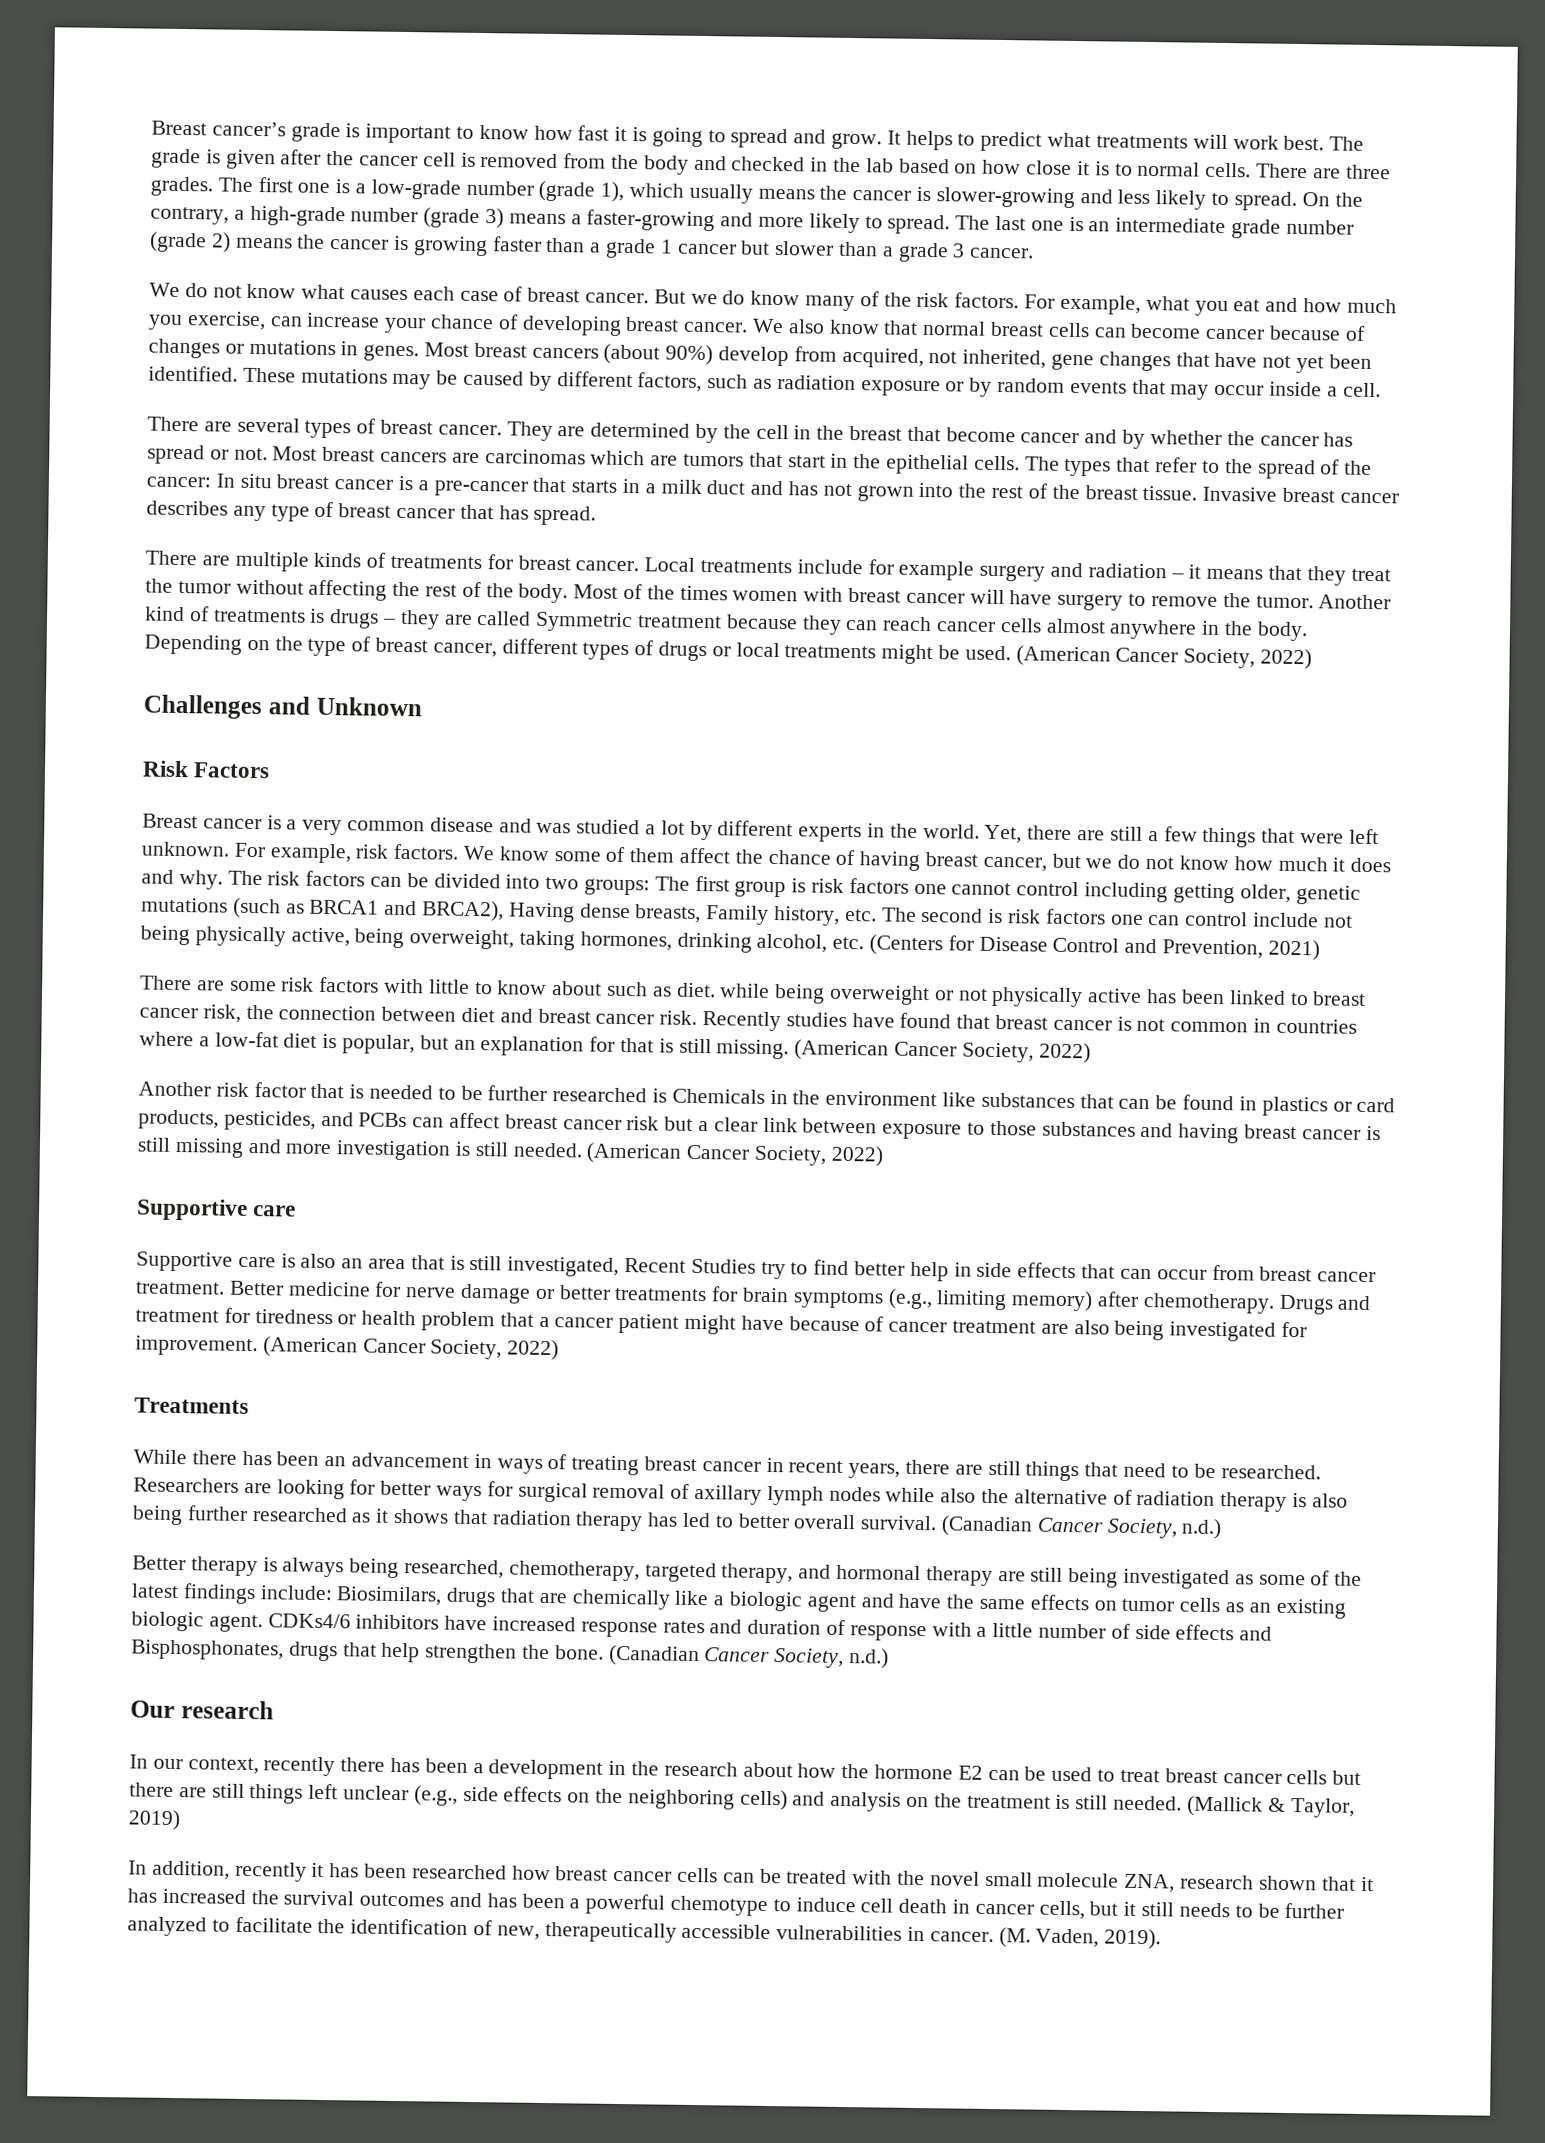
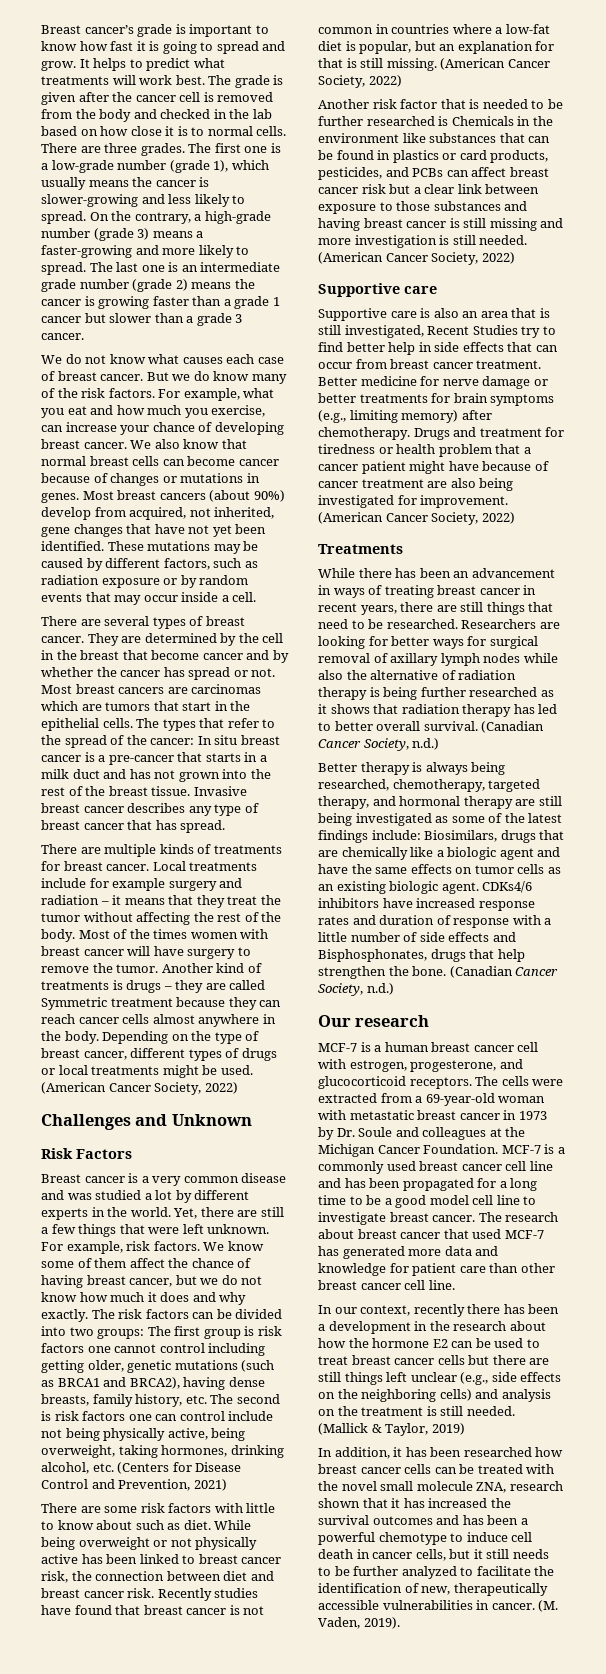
- We know some of them affect the chance of having breast cancer, but we do not know how much it does and why.
+ We know some of them affect the chance of having breast cancer, but we do not know how much it does and why exactly.
- The risk factors can be divided into two groups: The first group is risk factors one cannot control including getting older, genetic mutations (such as BRCA1 and BRCA2), Having dense breasts, Family history, etc. The second is risk factors one can control include not being physically active, being overweight, taking hormones, drinking alcohol, etc. (Centers for Disease Control and Prevention, 2021)
+ The risk factors can be divided into two groups: The first group is risk factors one cannot control including getting older, genetic mutations (such as BRCA1 and BRCA2), having dense breasts, family history, etc. The second is risk factors one can control include not being physically active, being overweight, taking hormones, drinking alcohol, etc. (Centers for Disease Control and Prevention, 2021)
- There are some risk factors with little to know about such as diet. while being overweight or not physically active has been linked to breast cancer risk, the connection between diet and breast cancer risk.
+ There are some risk factors with little to know about such as diet. While being overweight or not physically active has been linked to breast cancer risk, the connection between diet and breast cancer risk.
- Researchers are looking for better ways for surgical removal of axillary lymph nodes while also the alternative of radiation therapy is also being further researched as it shows that radiation therapy has led to better overall survival.
+ Researchers are looking for better ways for surgical removal of axillary lymph nodes while also the alternative of radiation therapy is being further researched as it shows that radiation therapy has led to better overall survival.
+ MCF-7 is a human breast cancer cell with estrogen, progesterone, and glucocorticoid receptors. The cells were extracted from a 69-year-old woman with metastatic breast cancer in 1973 by Dr. Soule and colleagues at the Michigan Cancer Foundation. MCF-7 is a commonly used breast cancer cell line and has been propagated for a long time to be a good model cell line to investigate breast cancer. The research about breast cancer that used MCF-7 has generated more data and knowledge for patient care than other breast cancer cell line.
- In addition, recently it has been researched how breast cancer cells can be treated with the novel small molecule ZNA, research shown that it has increased the survival outcomes and has been a powerful chemotype to induce cell death in cancer cells, but it still needs to be further analyzed to facilitate the identification of new, therapeutically accessible vulnerabilities in cancer.
+ In addition, it has been researched how breast cancer cells can be treated with the novel small molecule ZNA, research shown that it has increased the survival outcomes and has been a powerful chemotype to induce cell death in cancer cells, but it still needs to be further analyzed to facilitate the identification of new, therapeutically accessible vulnerabilities in cancer.

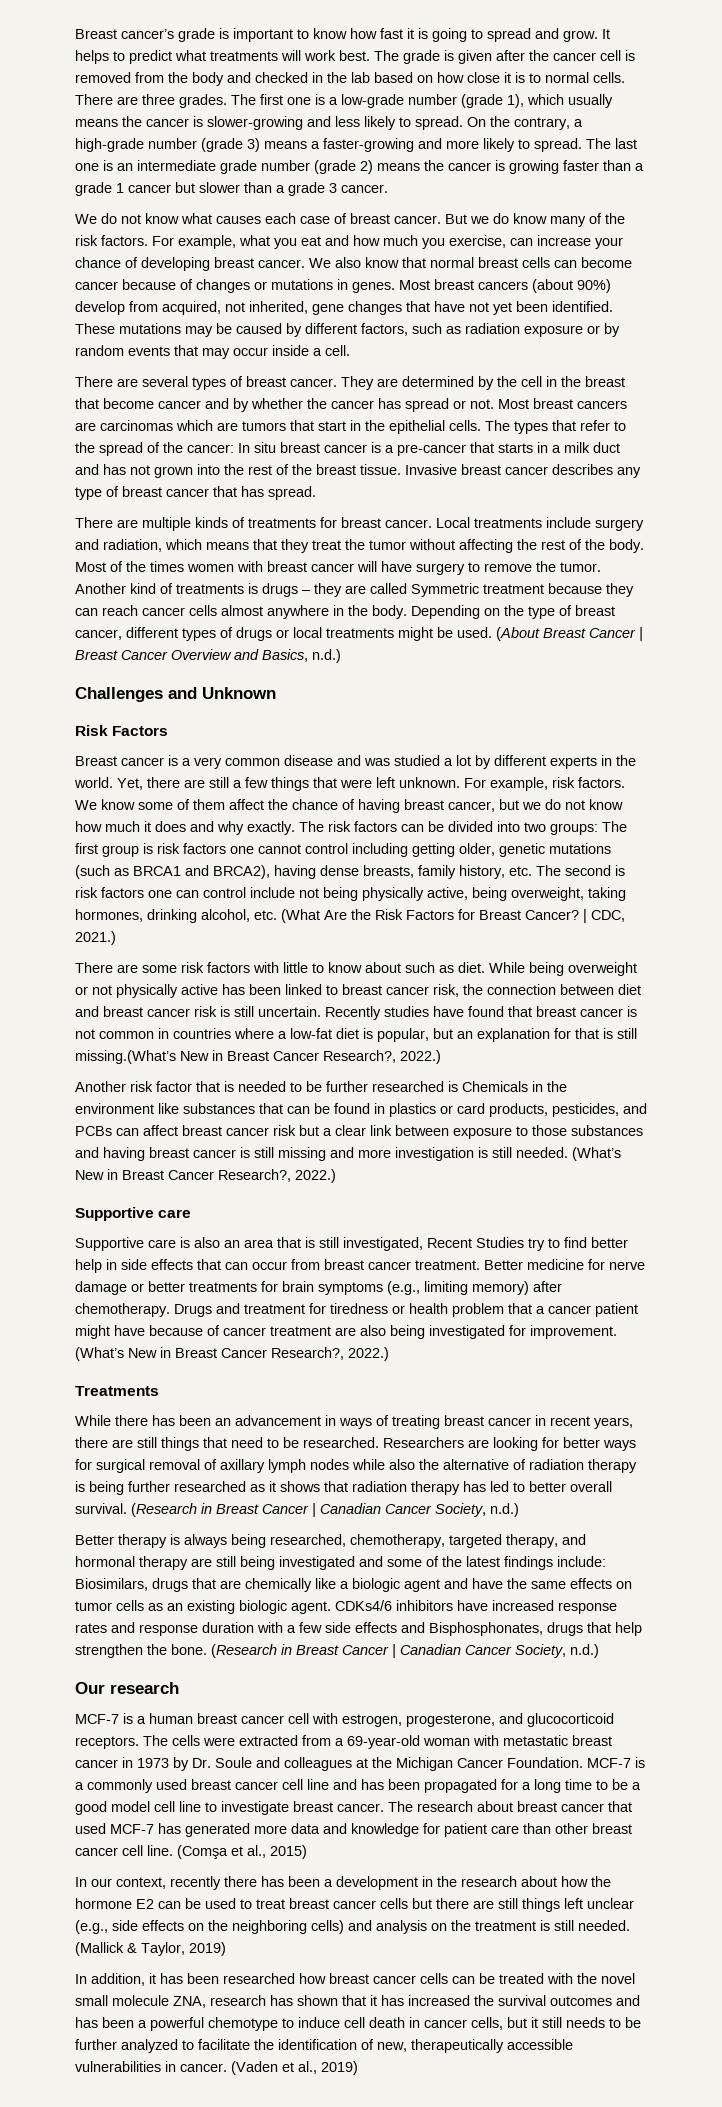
- Local treatments include for example surgery and radiation – it means that they treat the tumor without affecting the rest of the body.
+ Local treatments include surgery and radiation, which means that they treat the tumor without affecting the rest of the body.
- Depending on the type of breast cancer, different types of drugs or local treatments might be used. (American Cancer Society, 2022)
+ Depending on the type of breast cancer, different types of drugs or local treatments might be used. (About Breast Cancer | Breast Cancer Overview and Basics, n.d.)
- The risk factors can be divided into two groups: The first group is risk factors one cannot control including getting older, genetic mutations (such as BRCA1 and BRCA2), having dense breasts, family history, etc. The second is risk factors one can control include not being physically active, being overweight, taking hormones, drinking alcohol, etc. (Centers for Disease Control and Prevention, 2021)
+ The risk factors can be divided into two groups: The first group is risk factors one cannot control including getting older, genetic mutations (such as BRCA1 and BRCA2), having dense breasts, family history, etc. The second is risk factors one can control include not being physically active, being overweight, taking hormones, drinking alcohol, etc. (What Are the Risk Factors for Breast Cancer? | CDC, 2021.)
- While being overweight or not physically active has been linked to breast cancer risk, the connection between diet and breast cancer risk.
+ While being overweight or not physically active has been linked to breast cancer risk, the connection between diet and breast cancer risk is still uncertain.
- Recently studies have found that breast cancer is not common in countries where a low-fat diet is popular, but an explanation for that is still missing. (American Cancer Society, 2022)
+ Recently studies have found that breast cancer is not common in countries where a low-fat diet is popular, but an explanation for that is still missing.(What’s New in Breast Cancer Research?, 2022.)
- Another risk factor that is needed to be further researched is Chemicals in the environment like substances that can be found in plastics or card products, pesticides, and PCBs can affect breast cancer risk but a clear link between exposure to those substances and having breast cancer is still missing and more investigation is still needed. (American Cancer Society, 2022)
+ Another risk factor that is needed to be further researched is Chemicals in the environment like substances that can be found in plastics or card products, pesticides, and PCBs can affect breast cancer risk but a clear link between exposure to those substances and having breast cancer is still missing and more investigation is still needed. (What’s New in Breast Cancer Research?, 2022.)
- Drugs and treatment for tiredness or health problem that a cancer patient might have because of cancer treatment are also being investigated for improvement. (American Cancer Society, 2022)
+ Drugs and treatment for tiredness or health problem that a cancer patient might have because of cancer treatment are also being investigated for improvement. (What’s New in Breast Cancer Research?, 2022.)
- Researchers are looking for better ways for surgical removal of axillary lymph nodes while also the alternative of radiation therapy is being further researched as it shows that radiation therapy has led to better overall survival. (Canadian Cancer Society, n.d.)
+ Researchers are looking for better ways for surgical removal of axillary lymph nodes while also the alternative of radiation therapy is being further researched as it shows that radiation therapy has led to better overall survival. (Research in Breast Cancer | Canadian Cancer Society, n.d.)
- Better therapy is always being researched, chemotherapy, targeted therapy, and hormonal therapy are still being investigated as some of the latest findings include: Biosimilars, drugs that are chemically like a biologic agent and have the same effects on tumor cells as an existing biologic agent.
+ Better therapy is always being researched, chemotherapy, targeted therapy, and hormonal therapy are still being investigated and some of the latest findings include: Biosimilars, drugs that are chemically like a biologic agent and have the same effects on tumor cells as an existing biologic agent.
- CDKs4/6 inhibitors have increased response rates and duration of response with a little number of side effects and Bisphosphonates, drugs that help strengthen the bone. (Canadian Cancer Society, n.d.)
+ CDKs4/6 inhibitors have increased response rates and response duration with a few side effects and Bisphosphonates, drugs that help strengthen the bone. (Research in Breast Cancer | Canadian Cancer Society, n.d.)
+ (Comşa et al., 2015)
- In addition, it has been researched how breast cancer cells can be treated with the novel small molecule ZNA, research shown that it has increased the survival outcomes and has been a powerful chemotype to induce cell death in cancer cells, but it still needs to be further analyzed to facilitate the identification of new, therapeutically accessible vulnerabilities in cancer.
+ In addition, it has been researched how breast cancer cells can be treated with the novel small molecule ZNA, research has shown that it has increased the survival outcomes and has been a powerful chemotype to induce cell death in cancer cells, but it still needs to be further analyzed to facilitate the identification of new, therapeutically accessible vulnerabilities in cancer.
- (M. Vaden, 2019).
+ (Vaden et al., 2019)

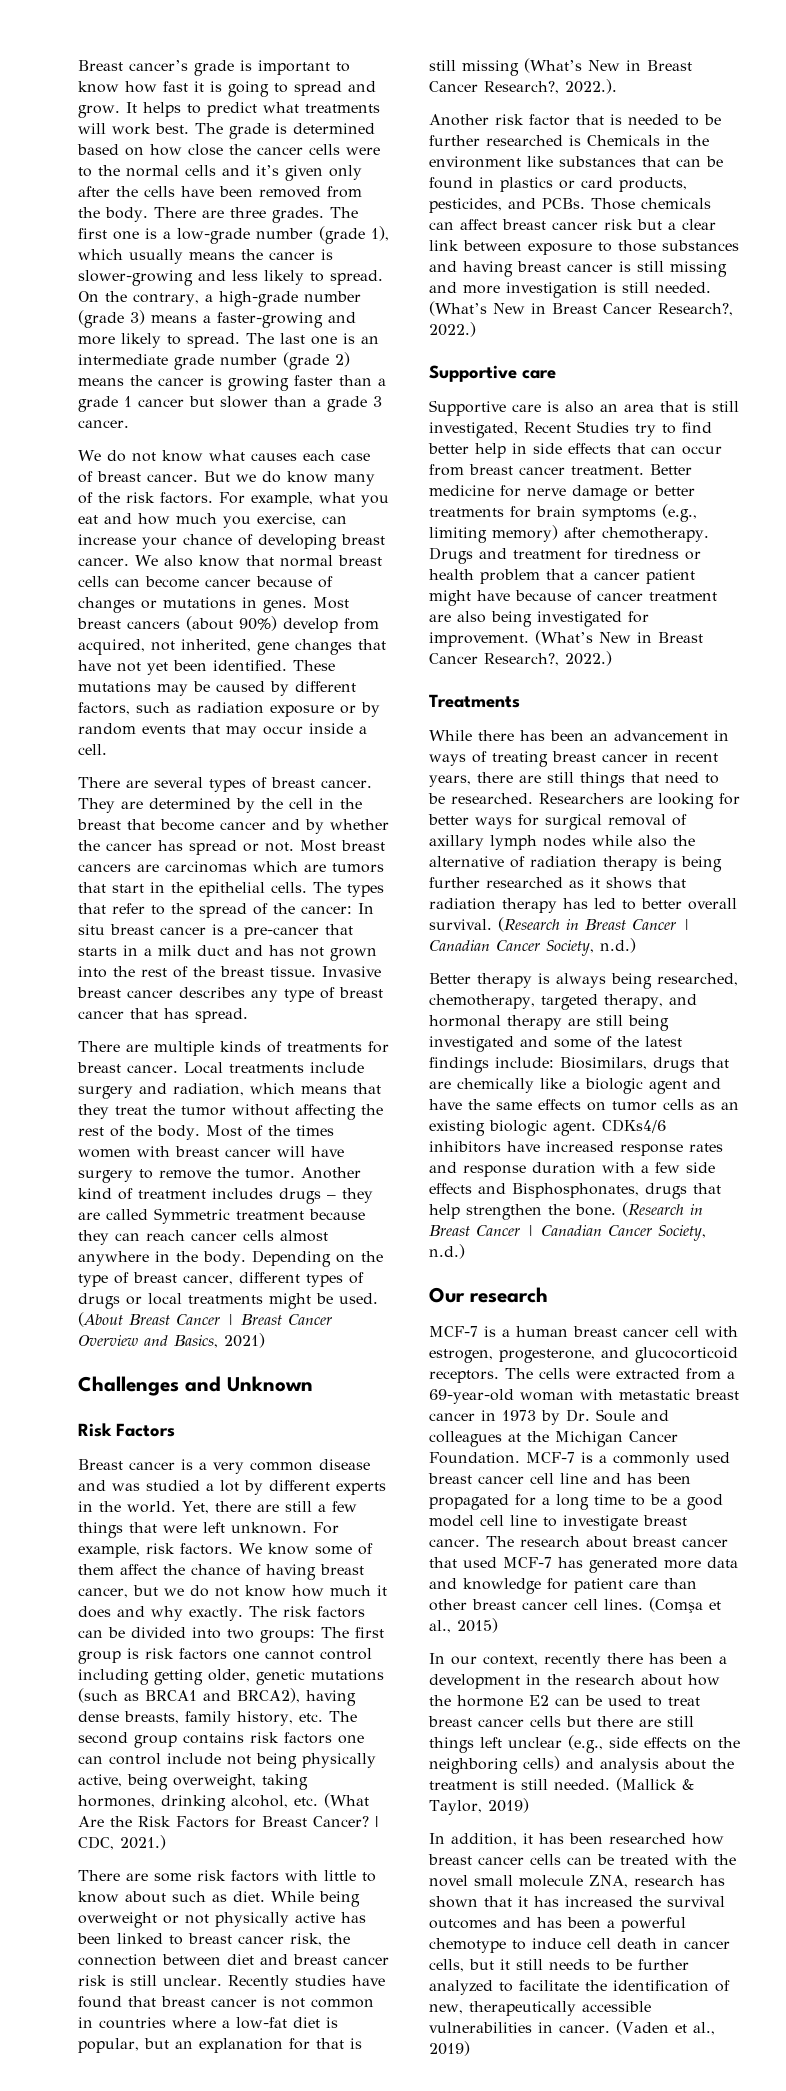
- The grade is given after the cancer cell is removed from the body and checked in the lab based on how close it is to normal cells.
+ The grade is determined based on how close the cancer cells were to the normal cells and it’s given only after the cells have been removed from the body.
- Another kind of treatments is drugs – they are called Symmetric treatment because they can reach cancer cells almost anywhere in the body.
+ Another kind of treatment includes drugs – they are called Symmetric treatment because they can reach cancer cells almost anywhere in the body.
- (About Breast Cancer | Breast Cancer Overview and Basics, n.d.)
+ (About Breast Cancer | Breast Cancer Overview and Basics, 2021)
- The first group is risk factors one cannot control including getting older, genetic mutations (such as BRCA1 and BRCA2), having dense breasts, family history, etc. The second is risk factors one can control include not being physically active, being overweight, taking hormones, drinking alcohol, etc. (What Are the Risk Factors for Breast Cancer?
+ The first group is risk factors one cannot control including getting older, genetic mutations (such as BRCA1 and BRCA2), having dense breasts, family history, etc. The second group contains risk factors one can control include not being physically active, being overweight, taking hormones, drinking alcohol, etc. (What Are the Risk Factors for Breast Cancer?
- While being overweight or not physically active has been linked to breast cancer risk, the connection between diet and breast cancer risk is still uncertain.
+ While being overweight or not physically active has been linked to breast cancer risk, the connection between diet and breast cancer risk is still unclear.
- Recently studies have found that breast cancer is not common in countries where a low-fat diet is popular, but an explanation for that is still missing.(What’s New in Breast Cancer Research?, 2022.)
+ Recently studies have found that breast cancer is not common in countries where a low-fat diet is popular, but an explanation for that is still missing (What’s New in Breast Cancer Research?, 2022.).
- Another risk factor that is needed to be further researched is Chemicals in the environment like substances that can be found in plastics or card products, pesticides, and PCBs can affect breast cancer risk but a clear link between exposure to those substances and having breast cancer is still missing and more investigation is still needed.
+ Another risk factor that is needed to be further researched is Chemicals in the environment like substances that can be found in plastics or card products, pesticides, and PCBs. Those chemicals can affect breast cancer risk but a clear link between exposure to those substances and having breast cancer is still missing and more investigation is still needed.
- The research about breast cancer that used MCF-7 has generated more data and knowledge for patient care than other breast cancer cell line.
+ The research about breast cancer that used MCF-7 has generated more data and knowledge for patient care than other breast cancer cell lines.
- In our context, recently there has been a development in the research about how the hormone E2 can be used to treat breast cancer cells but there are still things left unclear (e.g., side effects on the neighboring cells) and analysis on the treatment is still needed.
+ In our context, recently there has been a development in the research about how the hormone E2 can be used to treat breast cancer cells but there are still things left unclear (e.g., side effects on the neighboring cells) and analysis about the treatment is still needed.

